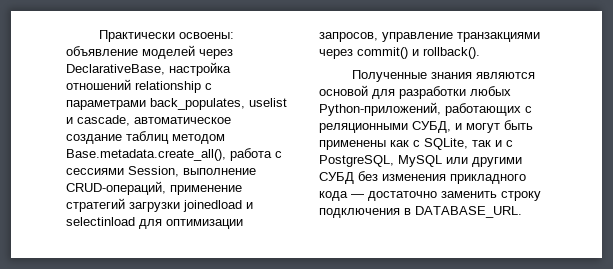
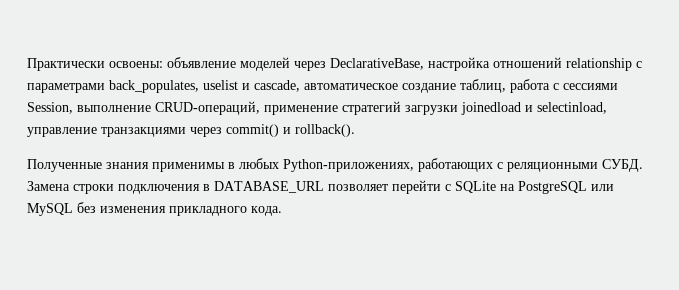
- Практически освоены: объявление моделей через DeclarativeBase, настройка отношений relationship с параметрами back_populates, uselist и cascade, автоматическое создание таблиц методом Base.metadata.create_all(), работа с сессиями Session, выполнение CRUD-операций, применение стратегий загрузки joinedload и selectinload для оптимизации запросов, управление транзакциями через commit() и rollback().
+ Практически освоены: объявление моделей через DeclarativeBase, настройка отношений relationship с параметрами back_populates, uselist и cascade, автоматическое создание таблиц, работа с сессиями Session, выполнение CRUD-операций, применение стратегий загрузки joinedload и selectinload, управление транзакциями через commit() и rollback().
- Полученные знания являются основой для разработки любых Python-приложений, работающих с реляционными СУБД, и могут быть применены как с SQLite, так и с PostgreSQL, MySQL или другими СУБД без изменения прикладного кода — достаточно заменить строку подключения в DATABASE_URL.
+ Полученные знания применимы в любых Python-приложениях, работающих с реляционными СУБД. Замена строки подключения в DATABASE_URL позволяет перейти с SQLite на PostgreSQL или MySQL без изменения прикладного кода.

